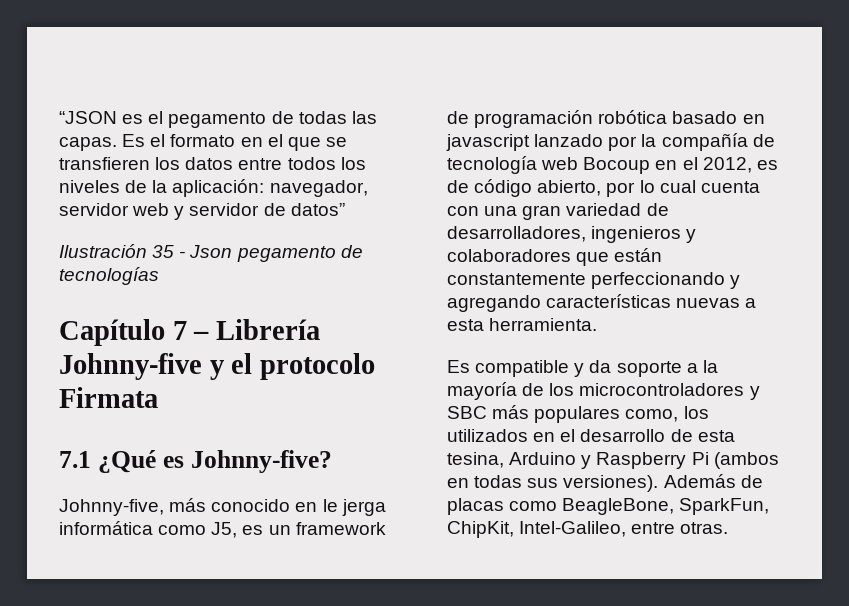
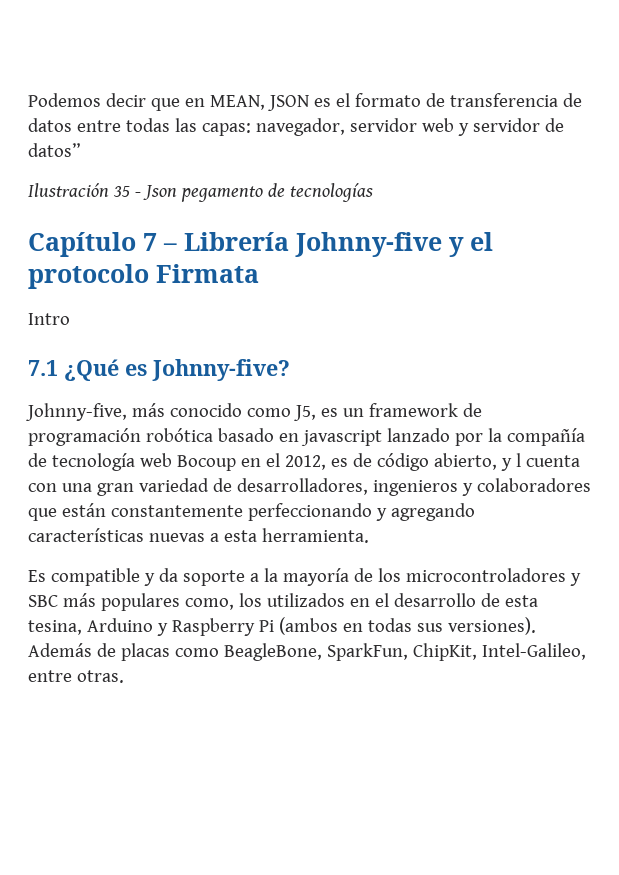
- “JSON es el pegamento de todas las capas. Es el formato en el que se transfieren los datos entre todos los niveles de la aplicación: navegador, servidor web y servidor de datos”
+ Podemos decir que en MEAN, JSON es el formato de transferencia de datos entre todas las capas: navegador, servidor web y servidor de datos”
+ Intro
- Johnny-five, más conocido en le jerga informática como J5, es un framework de programación robótica basado en javascript lanzado por la compañía de tecnología web Bocoup en el 2012, es de código abierto, por lo cual cuenta con una gran variedad de desarrolladores, ingenieros y colaboradores que están constantemente perfeccionando y agregando características nuevas a esta herramienta.
+ Johnny-five, más conocido como J5, es un framework de programación robótica basado en javascript lanzado por la compañía de tecnología web Bocoup en el 2012, es de código abierto, y l cuenta con una gran variedad de desarrolladores, ingenieros y colaboradores que están constantemente perfeccionando y agregando características nuevas a esta herramienta.

